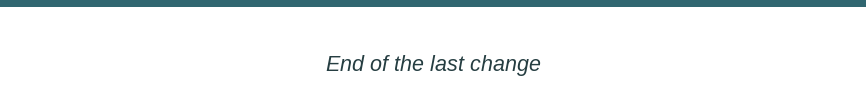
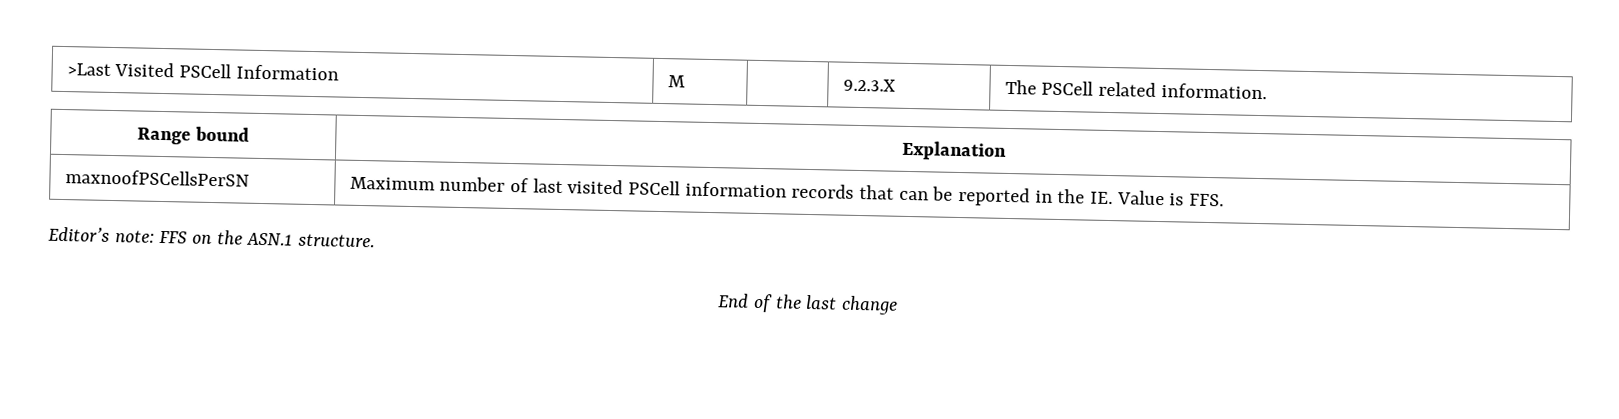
+ >Last Visited PSCell Information | M | | 9.2.3.X | The PSCell related information.
+ Range bound | Explanation
+ maxnoofPSCellsPerSN | Maximum number of last visited PSCell information records that can be reported in the IE. Value is FFS.
+ Editor’s note: FFS on the ASN.1 structure.

